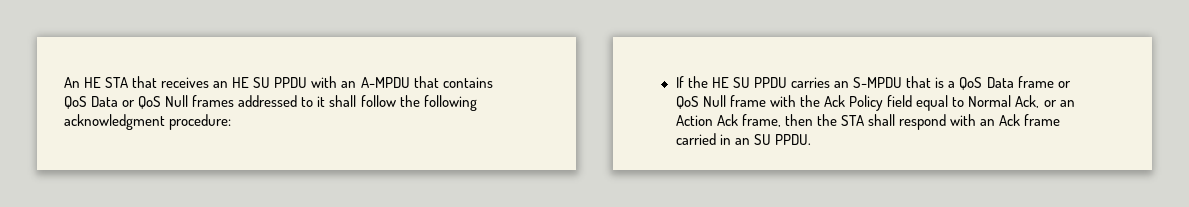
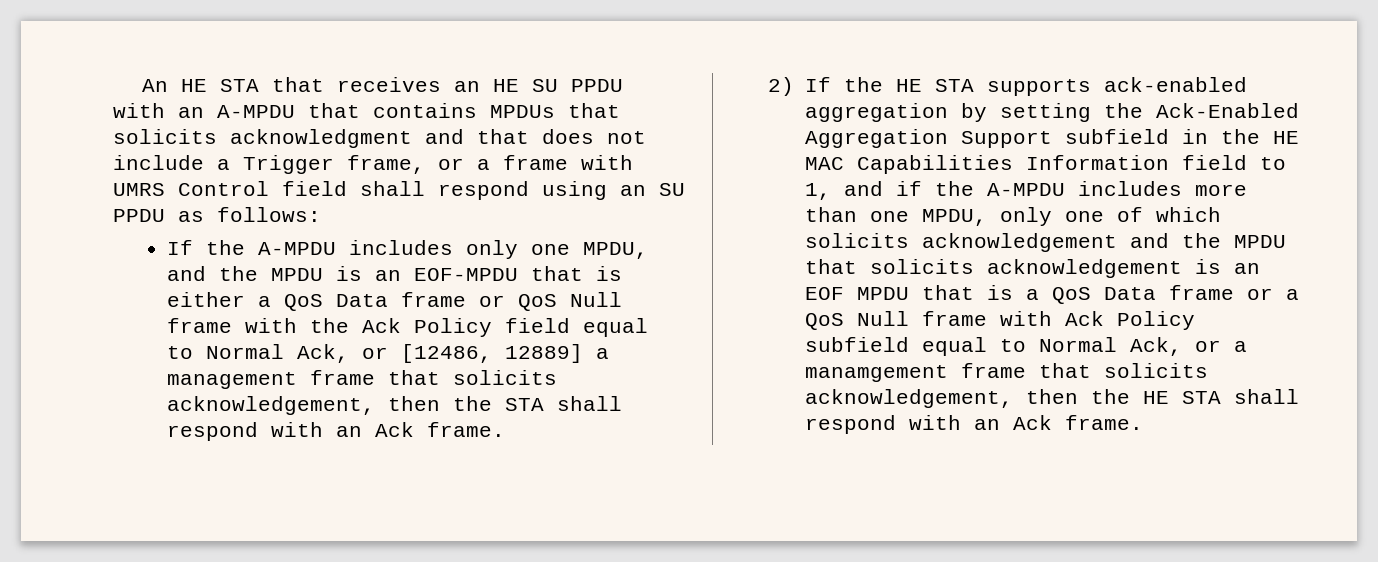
- An HE STA that receives an HE SU PPDU with an A-MPDU that contains QoS Data or QoS Null frames addressed to it shall follow the following acknowledgment procedure:
- If the HE SU PPDU carries an S-MPDU that is a QoS Data frame or QoS Null frame with the Ack Policy field equal to Normal Ack, or an Action Ack frame, then the STA shall respond with an Ack frame carried in an SU PPDU.
+ An HE STA that receives an HE SU PPDU with an A-MPDU that contains MPDUs that solicits acknowledgment and that does not include a Trigger frame, or a frame with UMRS Control field shall respond using an SU PPDU as follows:
+ If the A-MPDU includes only one MPDU, and the MPDU is an EOF-MPDU that is either a QoS Data frame or QoS Null frame with the Ack Policy field equal to Normal Ack, or [12486, 12889] a management frame that solicits acknowledgement, then the STA shall respond with an Ack frame.
+ 2) If the HE STA supports ack-enabled aggregation by setting the Ack-Enabled Aggregation Support subfield in the HE MAC Capabilities Information field to 1, and if the A-MPDU includes more than one MPDU, only one of which solicits acknowledgement and the MPDU that solicits acknowledgement is an EOF MPDU that is a QoS Data frame or a QoS Null frame with Ack Policy subfield equal to Normal Ack, or a manamgement frame that solicits acknowledgement, then the HE STA shall respond with an Ack frame.

